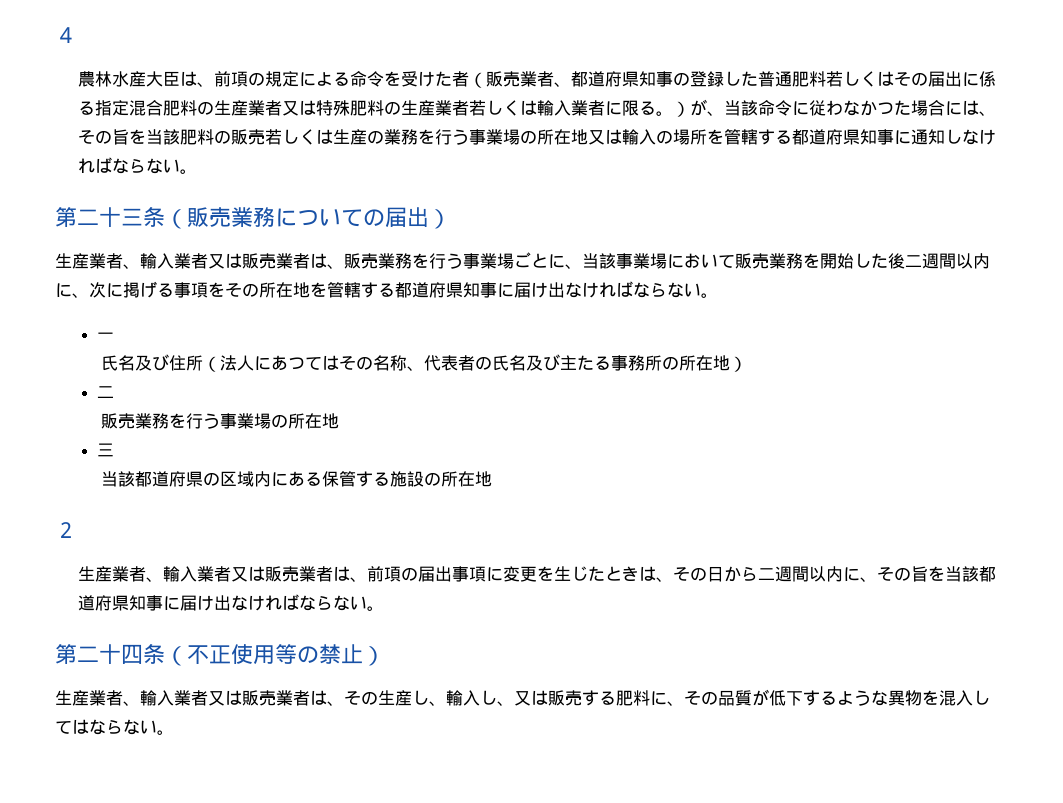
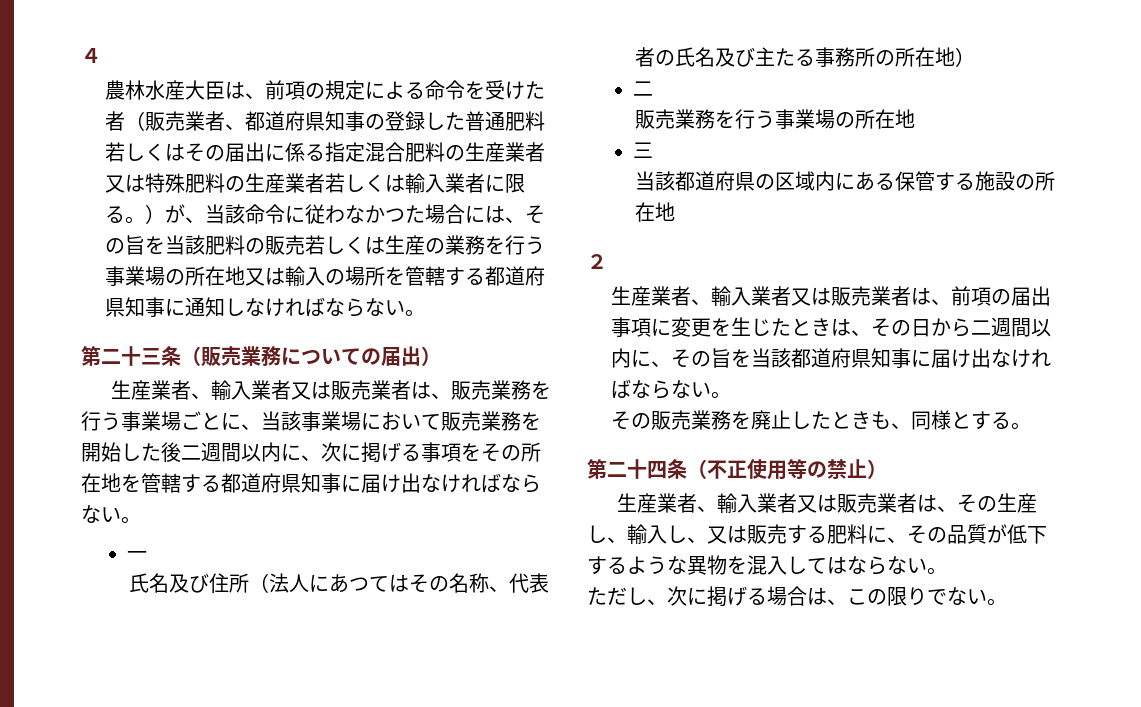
+ その販売業務を廃止したときも、同様とする。
+ ただし、次に掲げる場合は、この限りでない。

